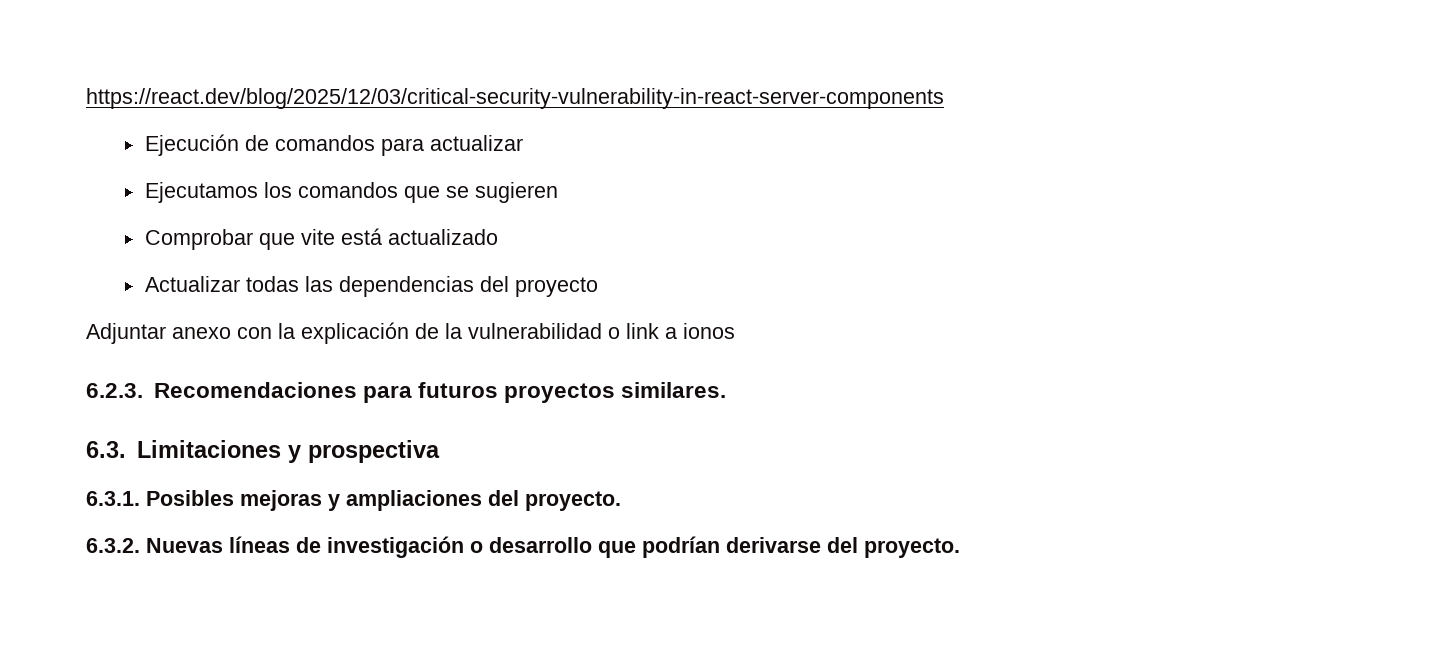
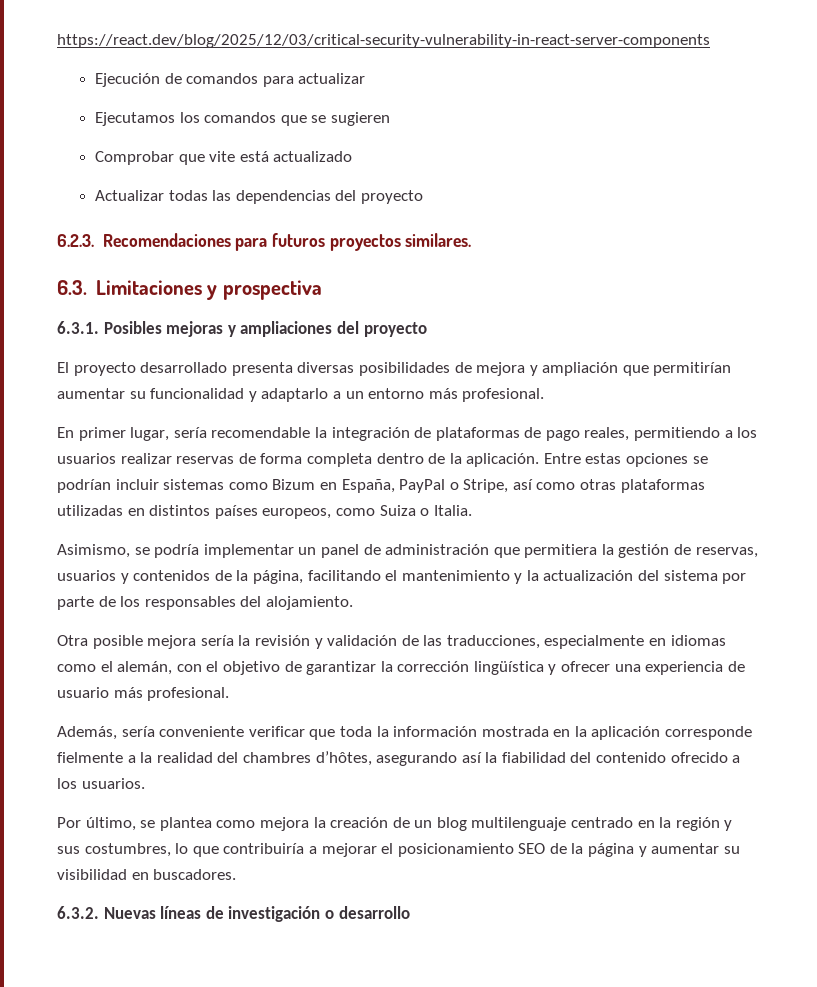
- Adjuntar anexo con la explicación de la vulnerabilidad o link a ionos
- 6.3.1. Posibles mejoras y ampliaciones del proyecto.
+ 6.3.1. Posibles mejoras y ampliaciones del proyecto
+ El proyecto desarrollado presenta diversas posibilidades de mejora y ampliación que permitirían aumentar su funcionalidad y adaptarlo a un entorno más profesional.
+ En primer lugar, sería recomendable la integración de plataformas de pago reales, permitiendo a los usuarios realizar reservas de forma completa dentro de la aplicación. Entre estas opciones se podrían incluir sistemas como Bizum en España, PayPal o Stripe, así como otras plataformas utilizadas en distintos países europeos, como Suiza o Italia.
+ Asimismo, se podría implementar un panel de administración que permitiera la gestión de reservas, usuarios y contenidos de la página, facilitando el mantenimiento y la actualización del sistema por parte de los responsables del alojamiento.
+ Otra posible mejora sería la revisión y validación de las traducciones, especialmente en idiomas como el alemán, con el objetivo de garantizar la corrección lingüística y ofrecer una experiencia de usuario más profesional.
+ Además, sería conveniente verificar que toda la información mostrada en la aplicación corresponde fielmente a la realidad del chambres d’hôtes, asegurando así la fiabilidad del contenido ofrecido a los usuarios.
+ Por último, se plantea como mejora la creación de un blog multilenguaje centrado en la región y sus costumbres, lo que contribuiría a mejorar el posicionamiento SEO de la página y aumentar su visibilidad en buscadores.
- 6.3.2. Nuevas líneas de investigación o desarrollo que podrían derivarse del proyecto.
+ 6.3.2. Nuevas líneas de investigación o desarrollo

